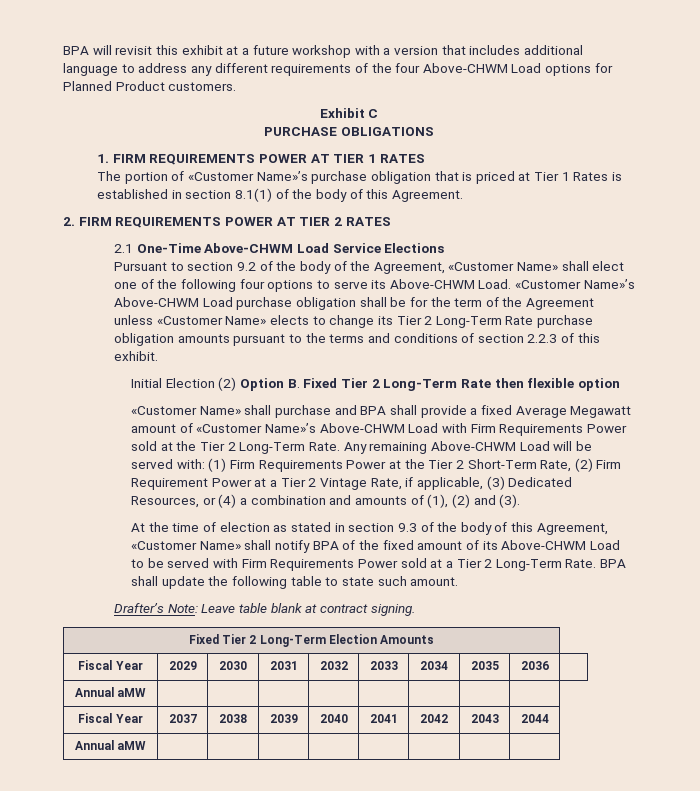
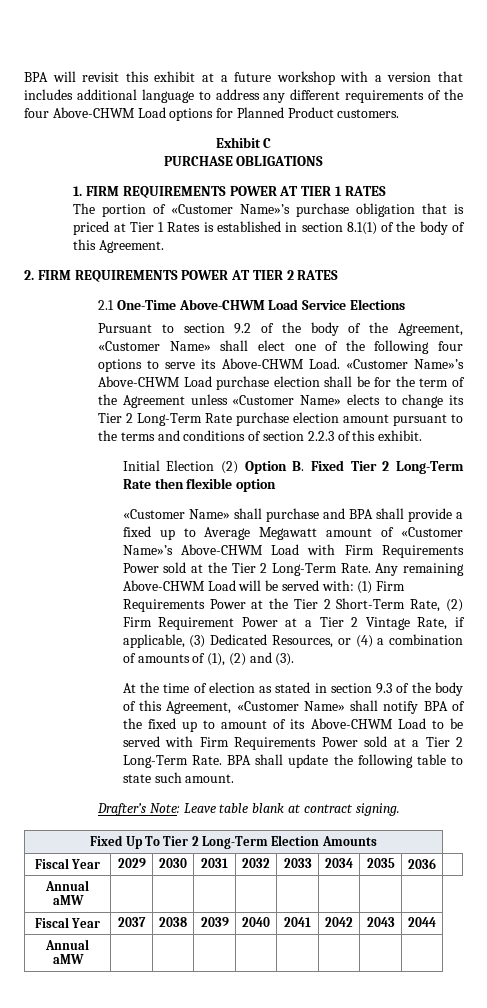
- «Customer Name»’s Above-CHWM Load purchase obligation shall be for the term of the Agreement unless «Customer Name» elects to change its Tier 2 Long-Term Rate purchase obligation amounts pursuant to the terms and conditions of section 2.2.3 of this exhibit.
+ «Customer Name»’s Above-CHWM Load purchase election shall be for the term of the Agreement unless «Customer Name» elects to change its Tier 2 Long-Term Rate purchase election amount pursuant to the terms and conditions of section 2.2.3 of this exhibit.
- «Customer Name» shall purchase and BPA shall provide a fixed Average Megawatt amount of «Customer Name»’s Above-CHWM Load with Firm Requirements Power sold at the Tier 2 Long-Term Rate.
+ «Customer Name» shall purchase and BPA shall provide a fixed up to Average Megawatt amount of «Customer Name»’s Above-CHWM Load with Firm Requirements Power sold at the Tier 2 Long-Term Rate.
- Any remaining Above-CHWM Load will be served with: (1) Firm Requirements Power at the Tier 2 Short-Term Rate, (2) Firm Requirement Power at a Tier 2 Vintage Rate, if applicable, (3) Dedicated Resources, or (4) a combination and amounts of (1), (2) and (3).
+ Any remaining Above-CHWM Load will be served with: (1) Firm Requirements Power at the Tier 2 Short-Term Rate, (2) Firm Requirement Power at a Tier 2 Vintage Rate, if applicable, (3) Dedicated Resources, or (4) a combination of amounts of (1), (2) and (3).
- At the time of election as stated in section 9.3 of the body of this Agreement, «Customer Name» shall notify BPA of the fixed amount of its Above-CHWM Load to be served with Firm Requirements Power sold at a Tier 2 Long-Term Rate.
+ At the time of election as stated in section 9.3 of the body of this Agreement, «Customer Name» shall notify BPA of the fixed up to amount of its Above-CHWM Load to be served with Firm Requirements Power sold at a Tier 2 Long-Term Rate.
- Fixed Tier 2 Long-Term Election Amounts
+ Fixed Up To Tier 2 Long-Term Election Amounts

